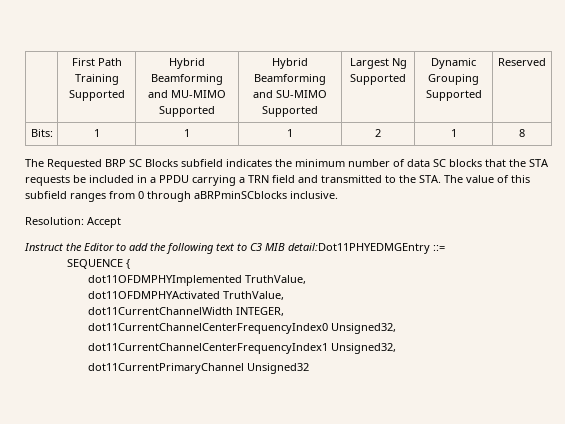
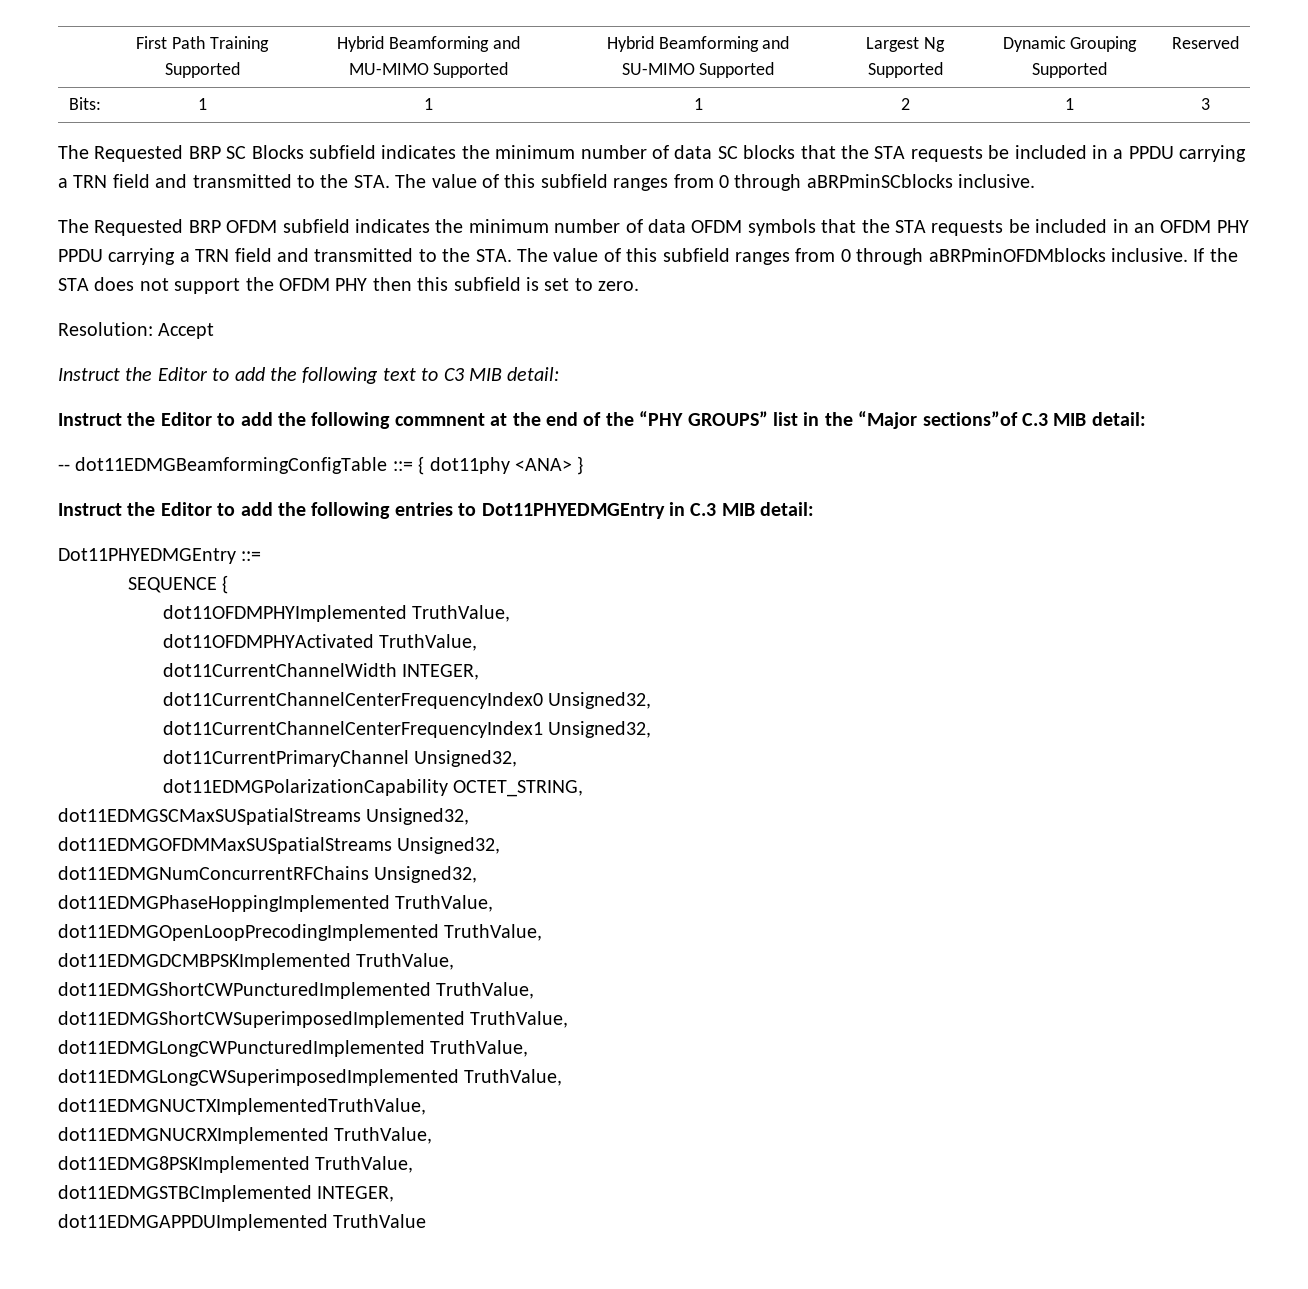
- Bits: | 1 | 1 | 1 | 2 | 1 | 8
+ Bits: | 1 | 1 | 1 | 2 | 1 | 3
+ The Requested BRP OFDM subfield indicates the minimum number of data OFDM symbols that the STA requests be included in an OFDM PHY PPDU carrying a TRN field and transmitted to the STA. The value of this subfield ranges from 0 through aBRPminOFDMblocks inclusive. If the STA does not support the OFDM PHY then this subfield is set to zero.
- Instruct the Editor to add the following text to C3 MIB detail:Dot11PHYEDMGEntry ::=
+ Instruct the Editor to add the following text to C3 MIB detail:
+ Instruct the Editor to add the following commnent at the end of the “PHY GROUPS” list in the “Major sections”of C.3 MIB detail:
+ -- dot11EDMGBeamformingConfigTable ::= { dot11phy <ANA> }
+ Instruct the Editor to add the following entries to Dot11PHYEDMGEntry in C.3 MIB detail:
+ Dot11PHYEDMGEntry ::=
- dot11CurrentPrimaryChannel Unsigned32
+ dot11CurrentPrimaryChannel Unsigned32,
+ dot11EDMGPolarizationCapability OCTET_STRING,
+ dot11EDMGSCMaxSUSpatialStreams Unsigned32,
+ dot11EDMGOFDMMaxSUSpatialStreams Unsigned32,
+ dot11EDMGNumConcurrentRFChains Unsigned32,
+ dot11EDMGPhaseHoppingImplemented TruthValue,
+ dot11EDMGOpenLoopPrecodingImplemented TruthValue,
+ dot11EDMGDCMBPSKImplemented TruthValue,
+ dot11EDMGShortCWPuncturedImplemented TruthValue,
+ dot11EDMGShortCWSuperimposedImplemented TruthValue,
+ dot11EDMGLongCWPuncturedImplemented TruthValue,
+ dot11EDMGLongCWSuperimposedImplemented TruthValue,
+ dot11EDMGNUCTXImplementedTruthValue,
+ dot11EDMGNUCRXImplemented TruthValue,
+ dot11EDMG8PSKImplemented TruthValue,
+ dot11EDMGSTBCImplemented INTEGER,
+ dot11EDMGAPPDUImplemented TruthValue

